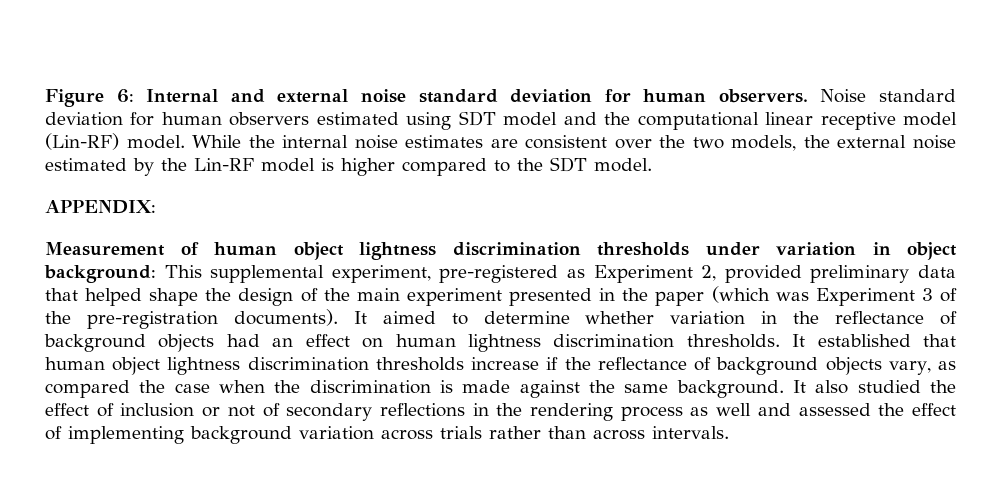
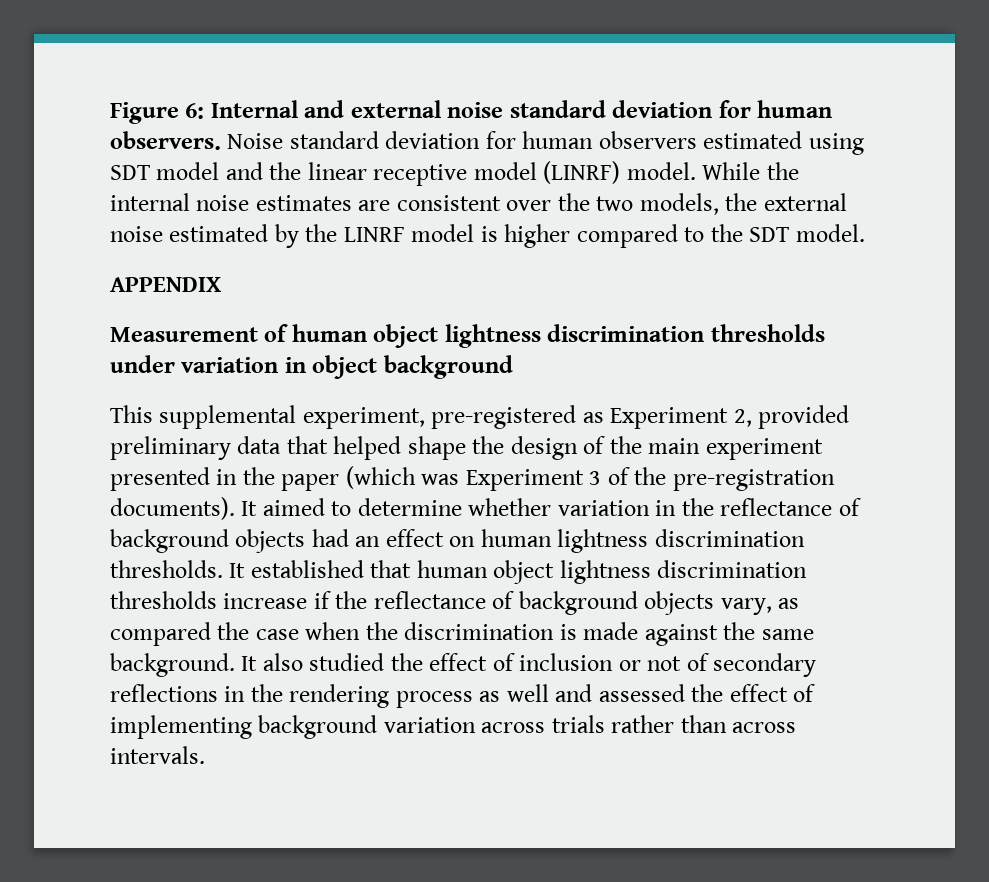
- Noise standard deviation for human observers estimated using SDT model and the computational linear receptive model (Lin-RF) model.
+ Noise standard deviation for human observers estimated using SDT model and the linear receptive model (LINRF) model.
- While the internal noise estimates are consistent over the two models, the external noise estimated by the Lin-RF model is higher compared to the SDT model.
+ While the internal noise estimates are consistent over the two models, the external noise estimated by the LINRF model is higher compared to the SDT model.
- APPENDIX:
+ APPENDIX
- Measurement of human object lightness discrimination thresholds under variation in object background: This supplemental experiment, pre-registered as Experiment 2, provided preliminary data that helped shape the design of the main experiment presented in the paper (which was Experiment 3 of the pre-registration documents).
+ Measurement of human object lightness discrimination thresholds under variation in object background
+ This supplemental experiment, pre-registered as Experiment 2, provided preliminary data that helped shape the design of the main experiment presented in the paper (which was Experiment 3 of the pre-registration documents).

